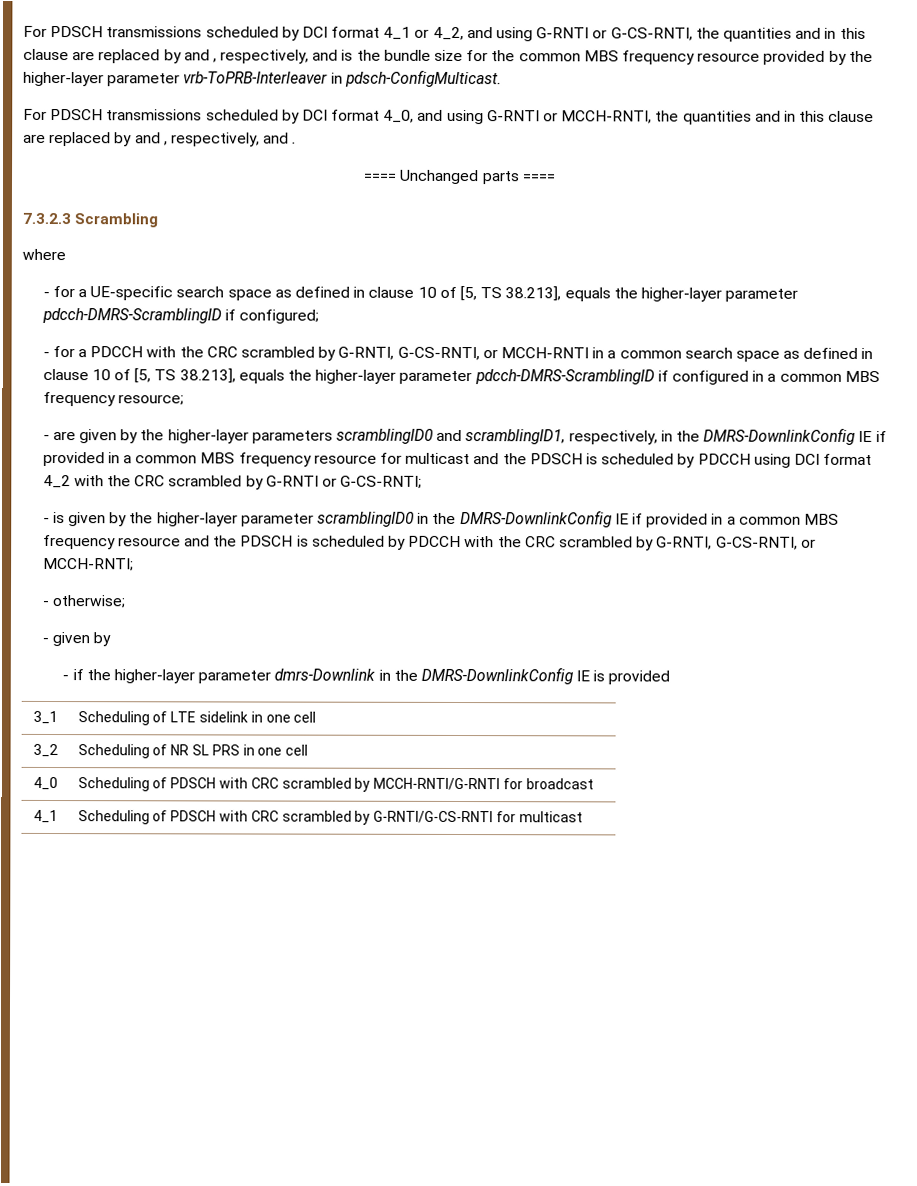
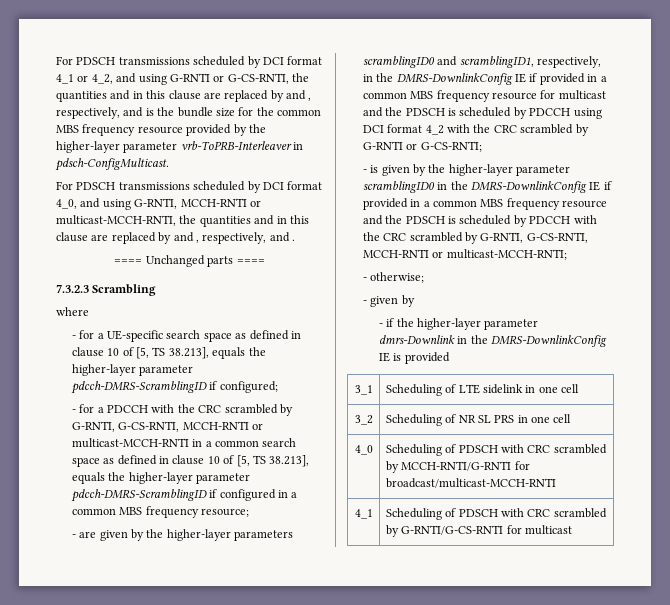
- For PDSCH transmissions scheduled by DCI format 4_0, and using G-RNTI or MCCH-RNTI, the quantities and in this clause are replaced by and , respectively, and .
+ For PDSCH transmissions scheduled by DCI format 4_0, and using G-RNTI, MCCH-RNTI or multicast-MCCH-RNTI, the quantities and in this clause are replaced by and , respectively, and .
- - for a PDCCH with the CRC scrambled by G-RNTI, G-CS-RNTI, or MCCH-RNTI in a common search space as defined in clause 10 of [5, TS 38.213], equals the higher-layer parameter pdcch-DMRS-ScramblingID if configured in a common MBS frequency resource;
+ - for a PDCCH with the CRC scrambled by G-RNTI, G-CS-RNTI, MCCH-RNTI or multicast-MCCH-RNTI in a common search space as defined in clause 10 of [5, TS 38.213], equals the higher-layer parameter pdcch-DMRS-ScramblingID if configured in a common MBS frequency resource;
- - is given by the higher-layer parameter scramblingID0 in the DMRS-DownlinkConfig IE if provided in a common MBS frequency resource and the PDSCH is scheduled by PDCCH with the CRC scrambled by G-RNTI, G-CS-RNTI, or MCCH-RNTI;
+ - is given by the higher-layer parameter scramblingID0 in the DMRS-DownlinkConfig IE if provided in a common MBS frequency resource and the PDSCH is scheduled by PDCCH with the CRC scrambled by G-RNTI, G-CS-RNTI, MCCH-RNTI or multicast-MCCH-RNTI;
- 4_0 | Scheduling of PDSCH with CRC scrambled by MCCH-RNTI/G-RNTI for broadcast
+ 4_0 | Scheduling of PDSCH with CRC scrambled by MCCH-RNTI/G-RNTI for broadcast/multicast-MCCH-RNTI

